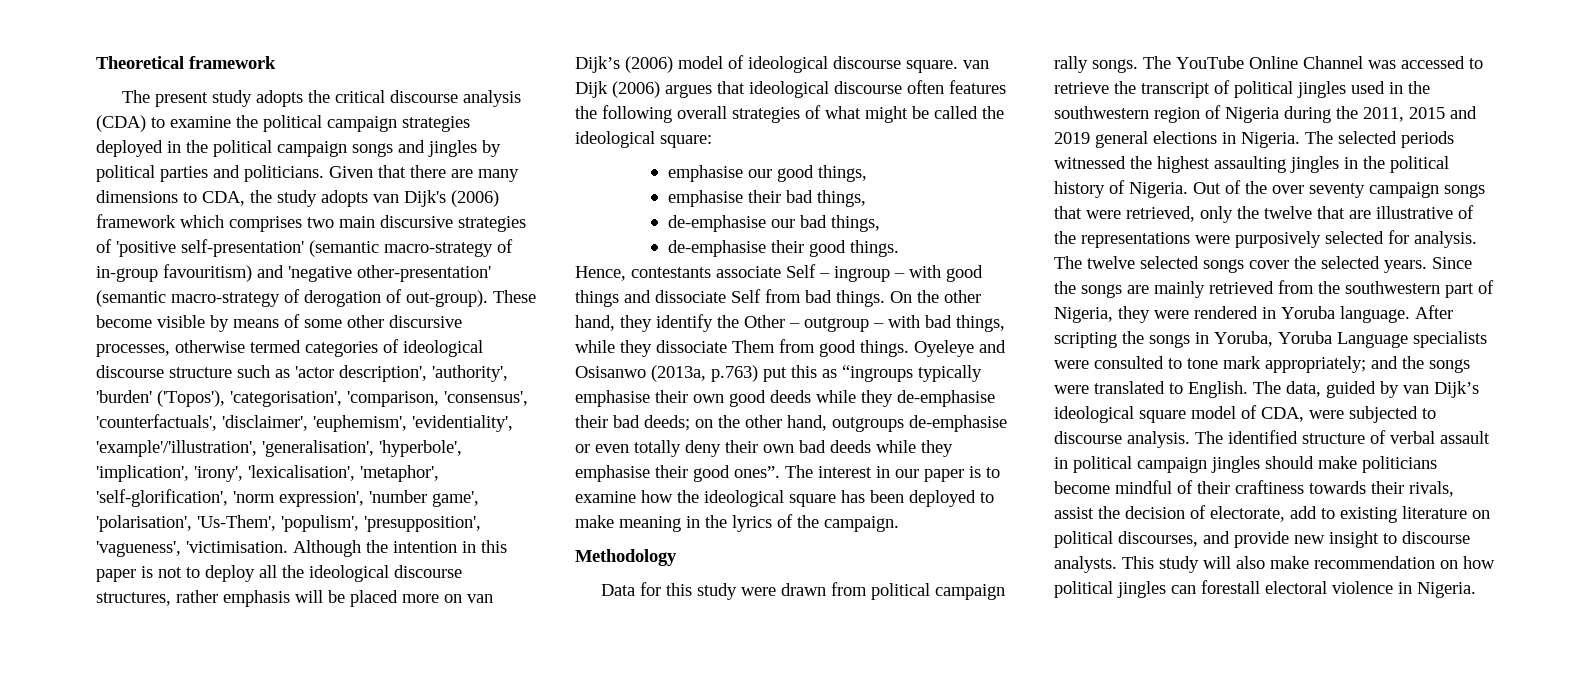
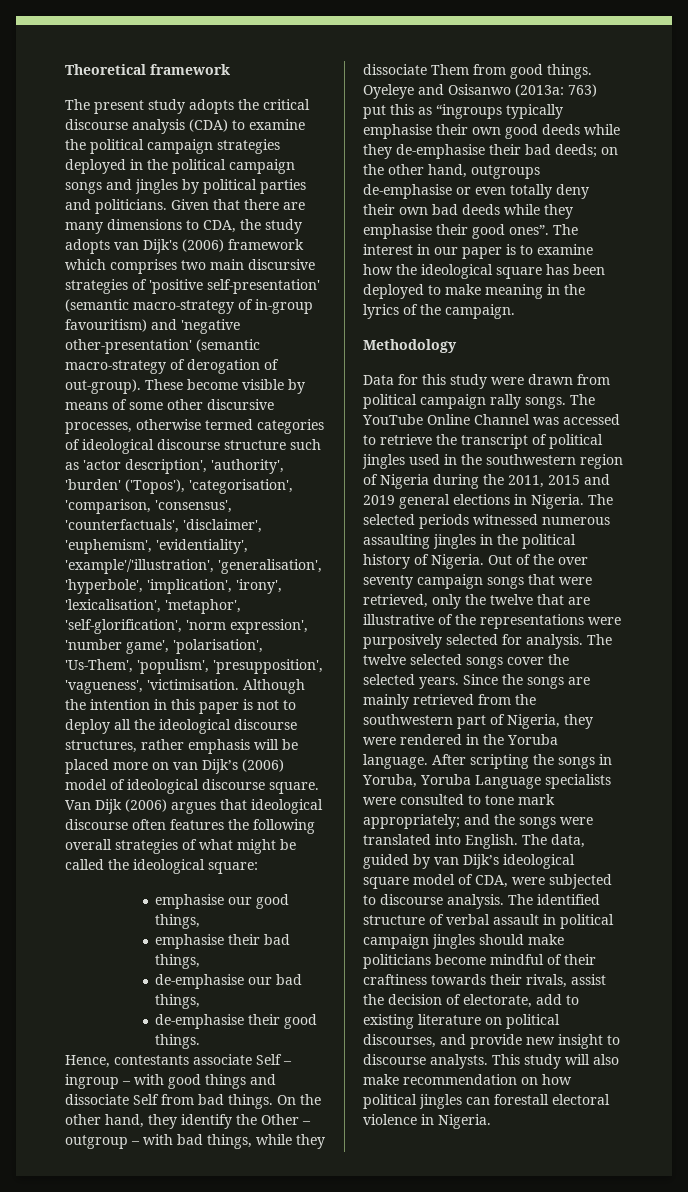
- Although the intention in this paper is not to deploy all the ideological discourse structures, rather emphasis will be placed more on van Dijk’s (2006) model of ideological discourse square. van Dijk (2006) argues that ideological discourse often features the following overall strategies of what might be called the ideological square:
+ Although the intention in this paper is not to deploy all the ideological discourse structures, rather emphasis will be placed more on van Dijk’s (2006) model of ideological discourse square. Van Dijk (2006) argues that ideological discourse often features the following overall strategies of what might be called the ideological square:
- Oyeleye and Osisanwo (2013a, p.763) put this as “ingroups typically emphasise their own good deeds while they de-emphasise their bad deeds; on the other hand, outgroups de-emphasise or even totally deny their own bad deeds while they emphasise their good ones”.
+ Oyeleye and Osisanwo (2013a: 763) put this as “ingroups typically emphasise their own good deeds while they de-emphasise their bad deeds; on the other hand, outgroups de-emphasise or even totally deny their own bad deeds while they emphasise their good ones”.
- The selected periods witnessed the highest assaulting jingles in the political history of Nigeria.
+ The selected periods witnessed numerous assaulting jingles in the political history of Nigeria.
- Since the songs are mainly retrieved from the southwestern part of Nigeria, they were rendered in Yoruba language.
+ Since the songs are mainly retrieved from the southwestern part of Nigeria, they were rendered in the Yoruba language.
- After scripting the songs in Yoruba, Yoruba Language specialists were consulted to tone mark appropriately; and the songs were translated to English.
+ After scripting the songs in Yoruba, Yoruba Language specialists were consulted to tone mark appropriately; and the songs were translated into English.

